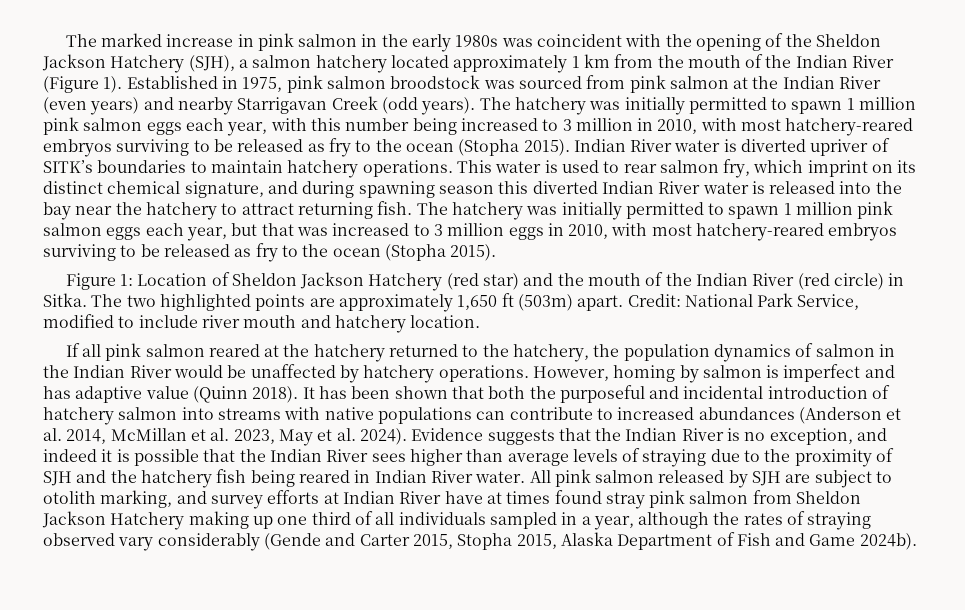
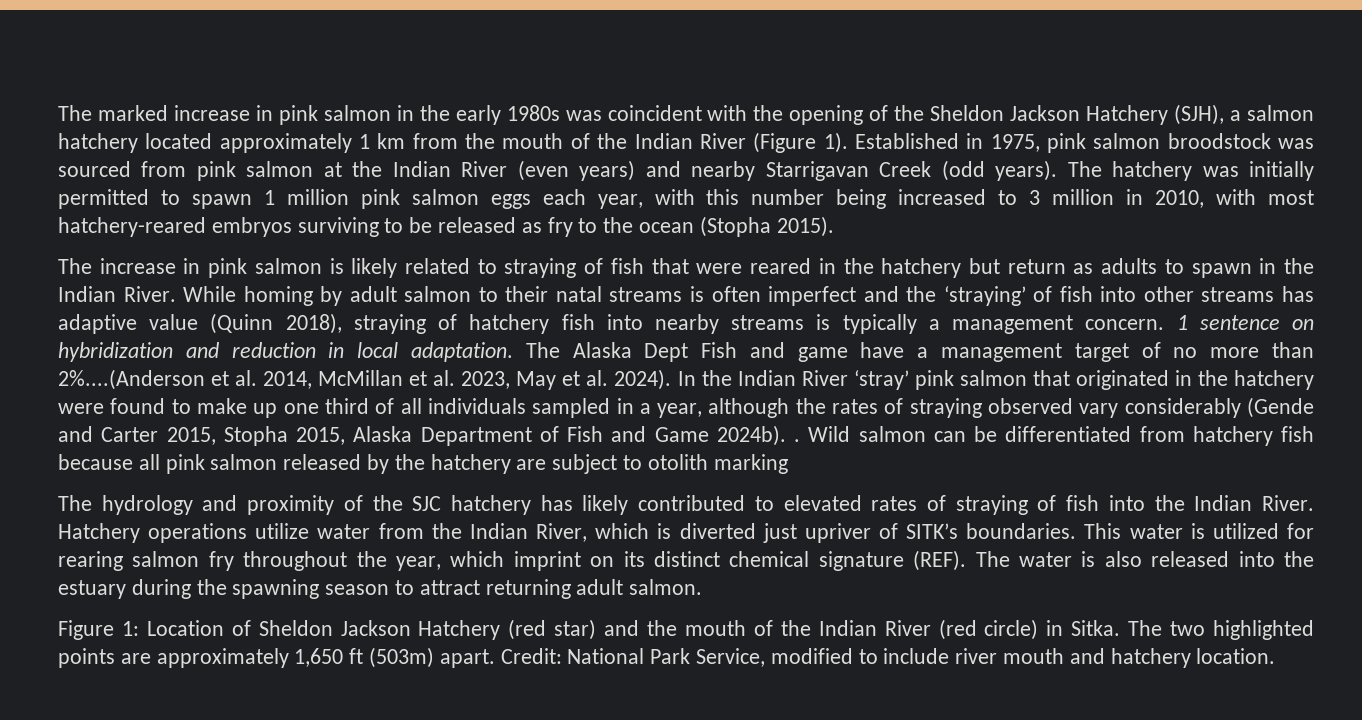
- The hatchery was initially permitted to spawn 1 million pink salmon eggs each year, with this number being increased to 3 million in 2010, with most hatchery-reared embryos surviving to be released as fry to the ocean (Stopha 2015). Indian River water is diverted upriver of SITK’s boundaries to maintain hatchery operations. This water is used to rear salmon fry, which imprint on its distinct chemical signature, and during spawning season this diverted Indian River water is released into the bay near the hatchery to attract returning fish. The hatchery was initially permitted to spawn 1 million pink salmon eggs each year, but that was increased to 3 million eggs in 2010, with most hatchery-reared embryos surviving to be released as fry to the ocean (Stopha 2015).
+ The hatchery was initially permitted to spawn 1 million pink salmon eggs each year, with this number being increased to 3 million in 2010, with most hatchery-reared embryos surviving to be released as fry to the ocean (Stopha 2015).
+ The increase in pink salmon is likely related to straying of fish that were reared in the hatchery but return as adults to spawn in the Indian River. While homing by adult salmon to their natal streams is often imperfect and the ‘straying’ of fish into other streams has adaptive value (Quinn 2018), straying of hatchery fish into nearby streams is typically a management concern. 1 sentence on hybridization and reduction in local adaptation. The Alaska Dept Fish and game have a management target of no more than 2%....(Anderson et al. 2014, McMillan et al. 2023, May et al. 2024). In the Indian River ‘stray’ pink salmon that originated in the hatchery were found to make up one third of all individuals sampled in a year, although the rates of straying observed vary considerably (Gende and Carter 2015, Stopha 2015, Alaska Department of Fish and Game 2024b). . Wild salmon can be differentiated from hatchery fish because all pink salmon released by the hatchery are subject to otolith marking
+ The hydrology and proximity of the SJC hatchery has likely contributed to elevated rates of straying of fish into the Indian River. Hatchery operations utilize water from the Indian River, which is diverted just upriver of SITK’s boundaries. This water is utilized for rearing salmon fry throughout the year, which imprint on its distinct chemical signature (REF). The water is also released into the estuary during the spawning season to attract returning adult salmon.
- If all pink salmon reared at the hatchery returned to the hatchery, the population dynamics of salmon in the Indian River would be unaffected by hatchery operations. However, homing by salmon is imperfect and has adaptive value (Quinn 2018). It has been shown that both the purposeful and incidental introduction of hatchery salmon into streams with native populations can contribute to increased abundances (Anderson et al. 2014, McMillan et al. 2023, May et al. 2024). Evidence suggests that the Indian River is no exception, and indeed it is possible that the Indian River sees higher than average levels of straying due to the proximity of SJH and the hatchery fish being reared in Indian River water. All pink salmon released by SJH are subject to otolith marking, and survey efforts at Indian River have at times found stray pink salmon from Sheldon Jackson Hatchery making up one third of all individuals sampled in a year, although the rates of straying observed vary considerably (Gende and Carter 2015, Stopha 2015, Alaska Department of Fish and Game 2024b).

